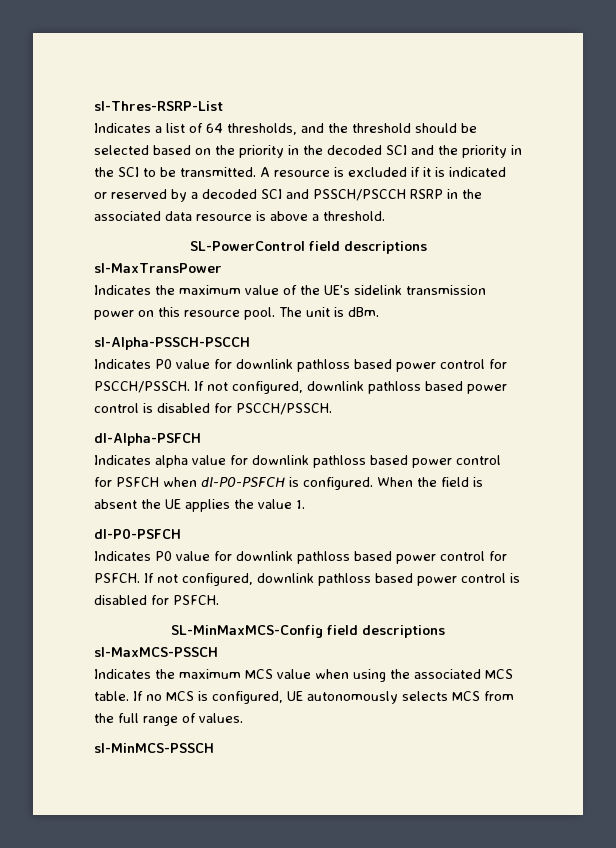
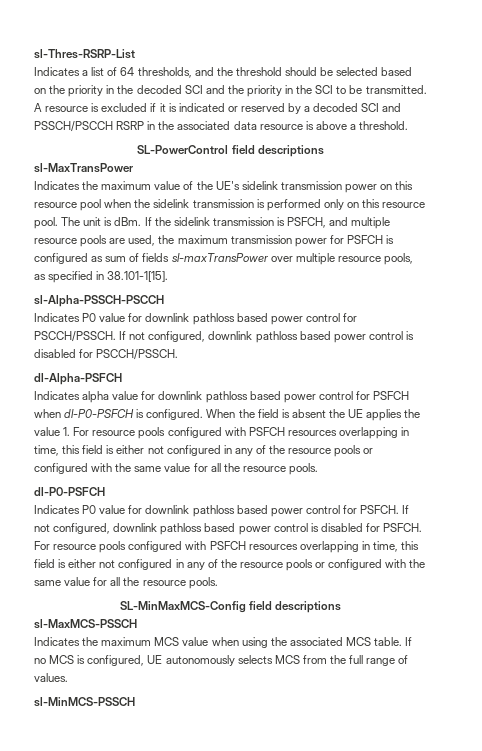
- Indicates the maximum value of the UE's sidelink transmission power on this resource pool.
+ Indicates the maximum value of the UE's sidelink transmission power on this resource pool when the sidelink transmission is performed only on this resource pool.
+ If the sidelink transmission is PSFCH, and multiple resource pools are used, the maximum transmission power for PSFCH is configured as sum of fields sl-maxTransPower over multiple resource pools, as specified in 38.101-1[15].
- When the field is absent the UE applies the value 1.
+ When the field is absent the UE applies the value 1. For resource pools configured with PSFCH resources overlapping in time, this field is either not configured in any of the resource pools or configured with the same value for all the resource pools.
- If not configured, downlink pathloss based power control is disabled for PSFCH.
+ If not configured, downlink pathloss based power control is disabled for PSFCH. For resource pools configured with PSFCH resources overlapping in time, this field is either not configured in any of the resource pools or configured with the same value for all the resource pools.

